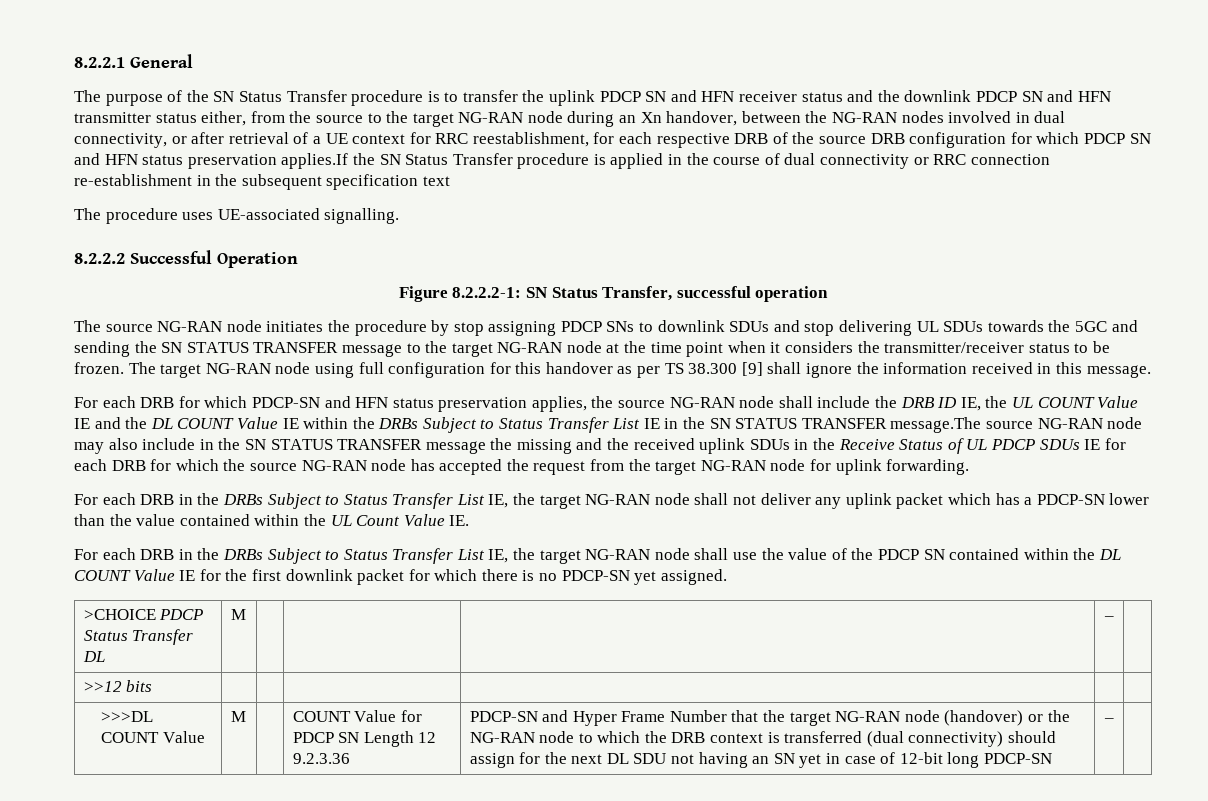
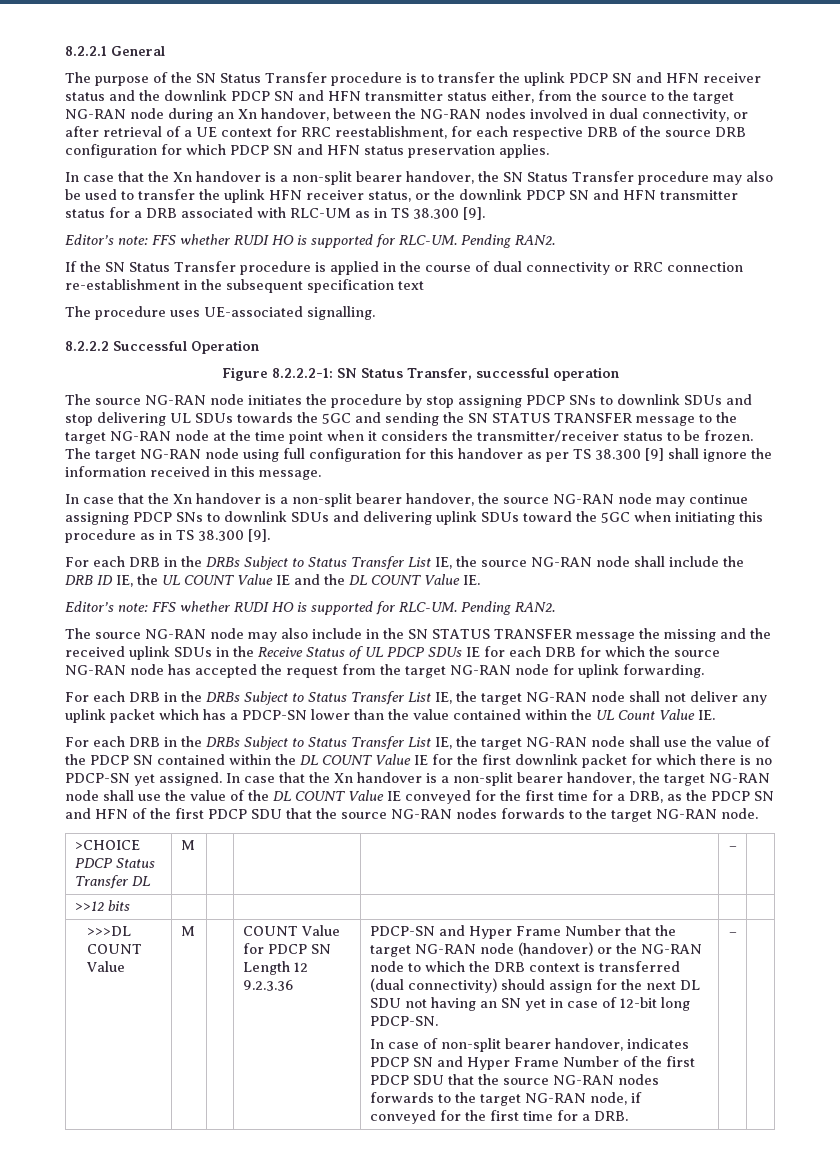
- The purpose of the SN Status Transfer procedure is to transfer the uplink PDCP SN and HFN receiver status and the downlink PDCP SN and HFN transmitter status either, from the source to the target NG-RAN node during an Xn handover, between the NG-RAN nodes involved in dual connectivity, or after retrieval of a UE context for RRC reestablishment, for each respective DRB of the source DRB configuration for which PDCP SN and HFN status preservation applies.If the SN Status Transfer procedure is applied in the course of dual connectivity or RRC connection re-establishment in the subsequent specification text
+ The purpose of the SN Status Transfer procedure is to transfer the uplink PDCP SN and HFN receiver status and the downlink PDCP SN and HFN transmitter status either, from the source to the target NG-RAN node during an Xn handover, between the NG-RAN nodes involved in dual connectivity, or after retrieval of a UE context for RRC reestablishment, for each respective DRB of the source DRB configuration for which PDCP SN and HFN status preservation applies.
+ In case that the Xn handover is a non-split bearer handover, the SN Status Transfer procedure may also be used to transfer the uplink HFN receiver status, or the downlink PDCP SN and HFN transmitter status for a DRB associated with RLC-UM as in TS 38.300 [9].
+ Editor’s note: FFS whether RUDI HO is supported for RLC-UM. Pending RAN2.
+ If the SN Status Transfer procedure is applied in the course of dual connectivity or RRC connection re-establishment in the subsequent specification text
- For each DRB for which PDCP-SN and HFN status preservation applies, the source NG-RAN node shall include the DRB ID IE, the UL COUNT Value IE and the DL COUNT Value IE within the DRBs Subject to Status Transfer List IE in the SN STATUS TRANSFER message.The source NG-RAN node may also include in the SN STATUS TRANSFER message the missing and the received uplink SDUs in the Receive Status of UL PDCP SDUs IE for each DRB for which the source NG-RAN node has accepted the request from the target NG-RAN node for uplink forwarding.
+ In case that the Xn handover is a non-split bearer handover, the source NG-RAN node may continue assigning PDCP SNs to downlink SDUs and delivering uplink SDUs toward the 5GC when initiating this procedure as in TS 38.300 [9].
+ For each DRB in the DRBs Subject to Status Transfer List IE, the source NG-RAN node shall include the DRB ID IE, the UL COUNT Value IE and the DL COUNT Value IE.
+ Editor’s note: FFS whether RUDI HO is supported for RLC-UM. Pending RAN2.
+ The source NG-RAN node may also include in the SN STATUS TRANSFER message the missing and the received uplink SDUs in the Receive Status of UL PDCP SDUs IE for each DRB for which the source NG-RAN node has accepted the request from the target NG-RAN node for uplink forwarding.
+ In case that the Xn handover is a non-split bearer handover, the target NG-RAN node shall use the value of the DL COUNT Value IE conveyed for the first time for a DRB, as the PDCP SN and HFN of the first PDCP SDU that the source NG-RAN nodes forwards to the target NG-RAN node.
- PDCP-SN and Hyper Frame Number that the target NG-RAN node (handover) or the NG-RAN node to which the DRB context is transferred (dual connectivity) should assign for the next DL SDU not having an SN yet in case of 12-bit long PDCP-SN
+ PDCP-SN and Hyper Frame Number that the target NG-RAN node (handover) or the NG-RAN node to which the DRB context is transferred (dual connectivity) should assign for the next DL SDU not having an SN yet in case of 12-bit long PDCP-SN.
+ In case of non-split bearer handover, indicates PDCP SN and Hyper Frame Number of the first PDCP SDU that the source NG-RAN nodes forwards to the target NG-RAN node, if conveyed for the first time for a DRB.

